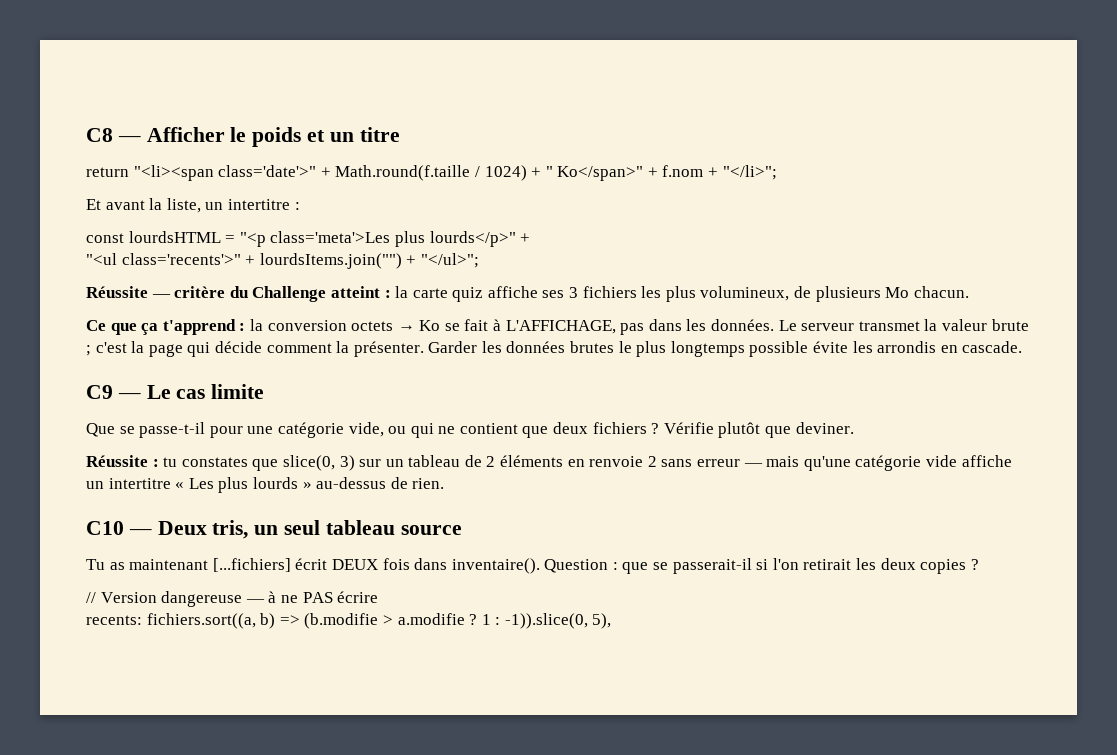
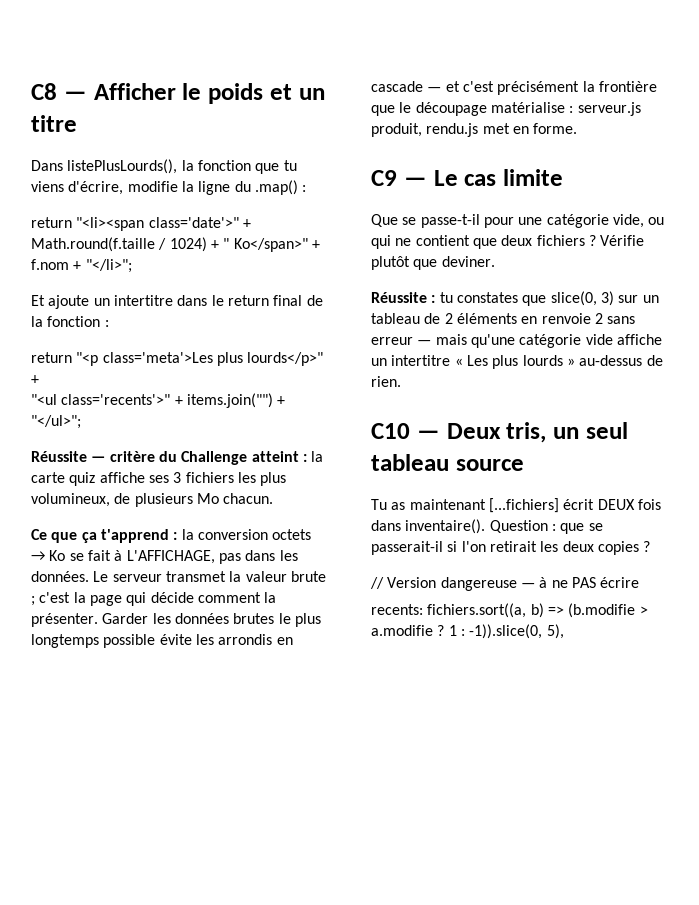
+ Dans listePlusLourds(), la fonction que tu viens d'écrire, modifie la ligne du .map() :
- Et avant la liste, un intertitre :
- const lourdsHTML = "<p class='meta'>Les plus lourds</p>" +
+ Et ajoute un intertitre dans le return final de la fonction :
+ return "<p class='meta'>Les plus lourds</p>" +
- "<ul class='recents'>" + lourdsItems.join("") + "</ul>";
+ "<ul class='recents'>" + items.join("") + "</ul>";
- Garder les données brutes le plus longtemps possible évite les arrondis en cascade.
+ Garder les données brutes le plus longtemps possible évite les arrondis en cascade — et c'est précisément la frontière que le découpage matérialise : serveur.js produit, rendu.js met en forme.

